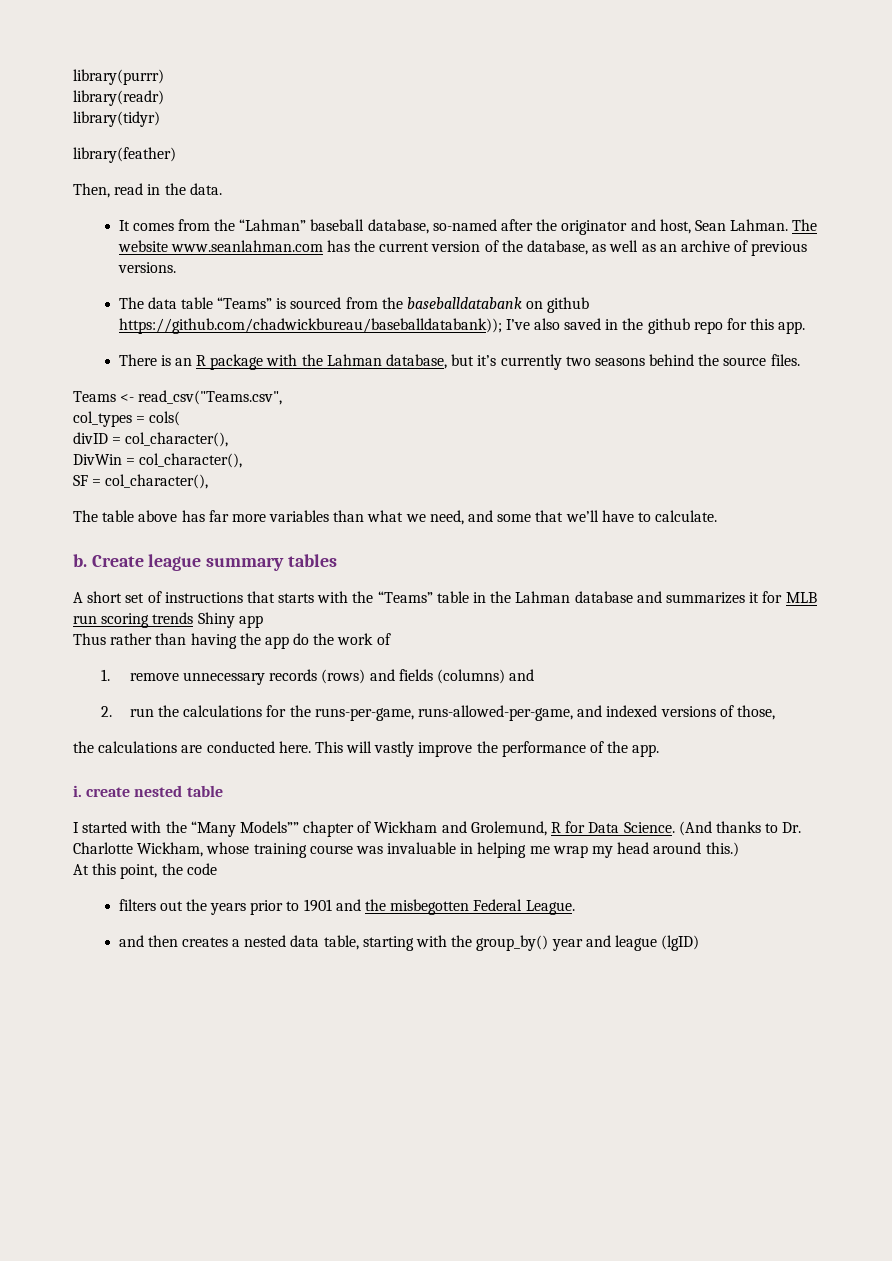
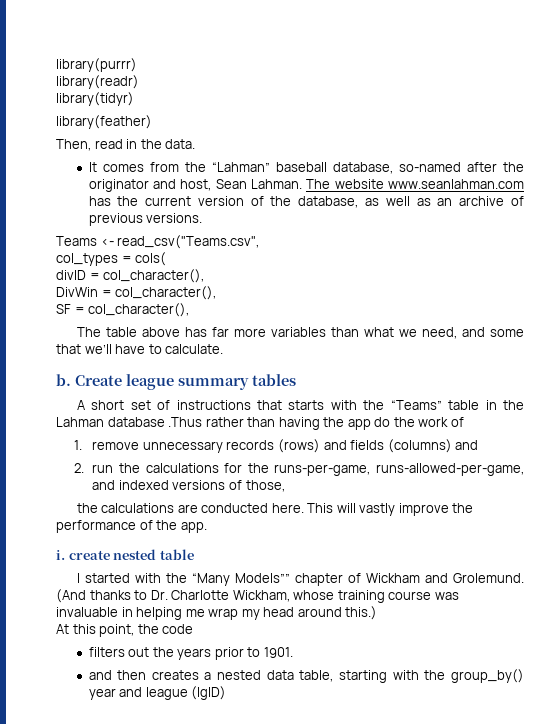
- The data table “Teams” is sourced from the baseballdatabank on github https://github.com/chadwickbureau/baseballdatabank)); I’ve also saved in the github repo for this app.
- There is an R package with the Lahman database, but it’s currently two seasons behind the source files.
- A short set of instructions that starts with the “Teams” table in the Lahman database and summarizes it for MLB run scoring trends Shiny app
- Thus rather than having the app do the work of
+ A short set of instructions that starts with the “Teams” table in the Lahman database .Thus rather than having the app do the work of
- I started with the “Many Models”” chapter of Wickham and Grolemund, R for Data Science.
+ I started with the “Many Models”” chapter of Wickham and Grolemund.
- filters out the years prior to 1901 and the misbegotten Federal League.
+ filters out the years prior to 1901.

